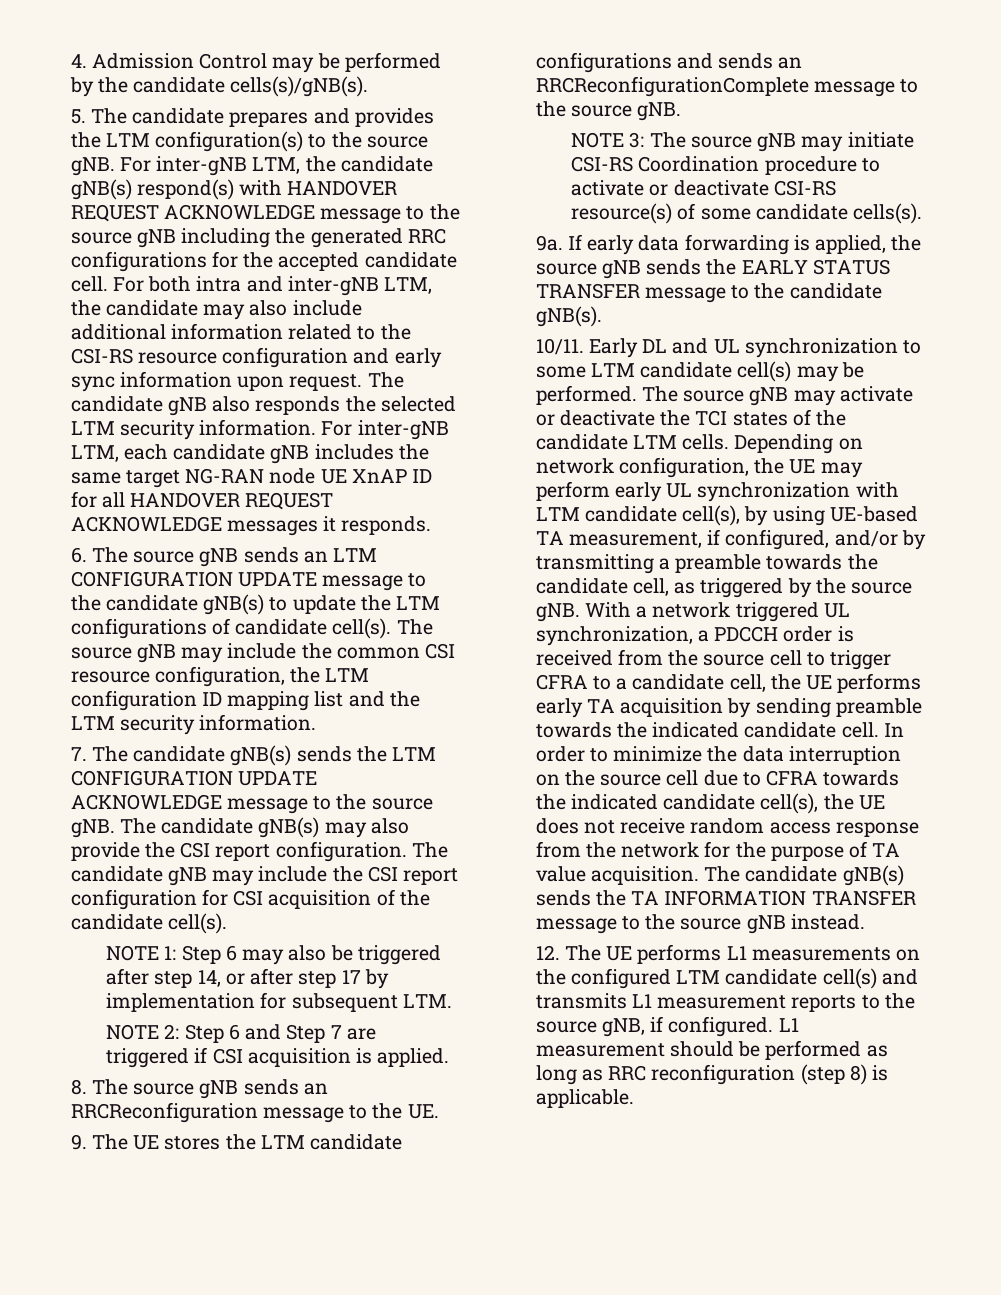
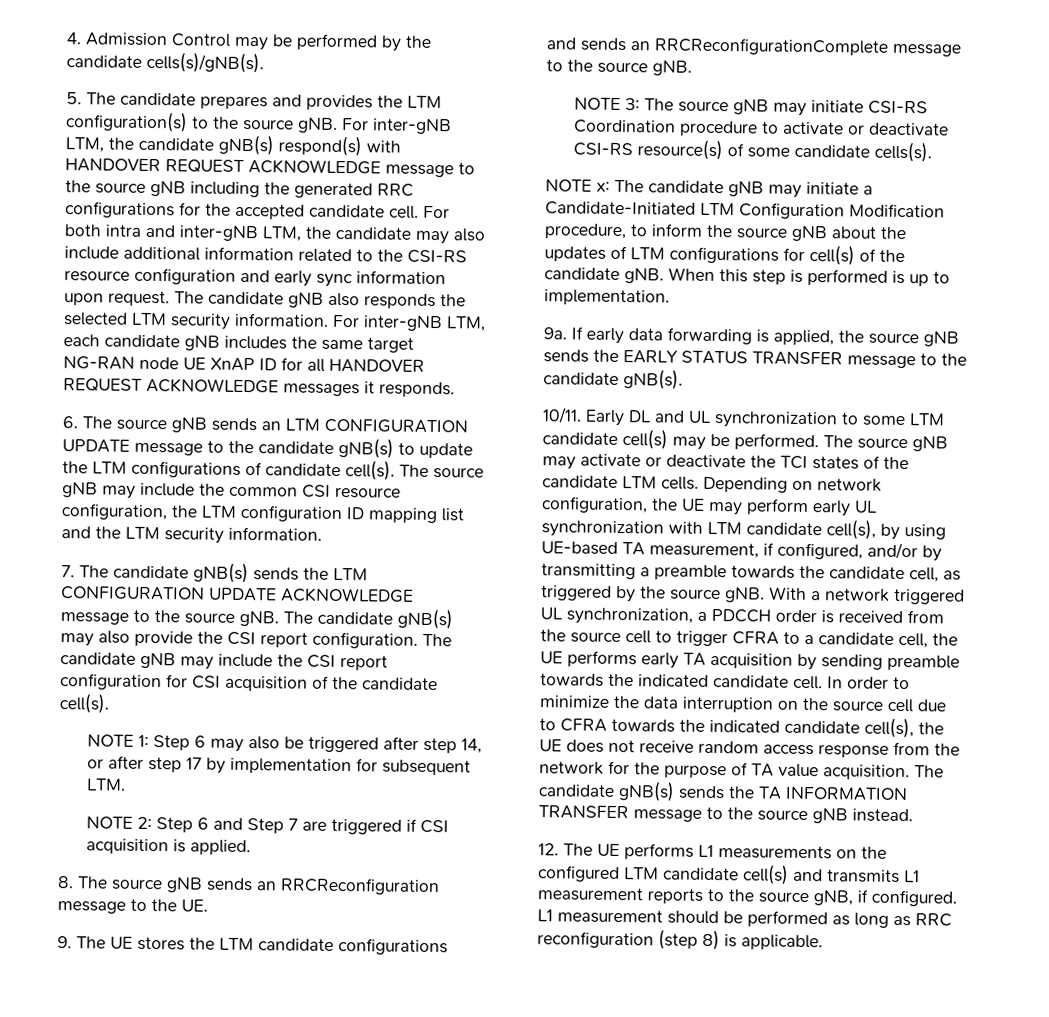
+ NOTE x: The candidate gNB may initiate a Candidate-Initiated LTM Configuration Modification procedure, to inform the source gNB about the updates of LTM configurations for cell(s) of the candidate gNB. When this step is performed is up to implementation.

